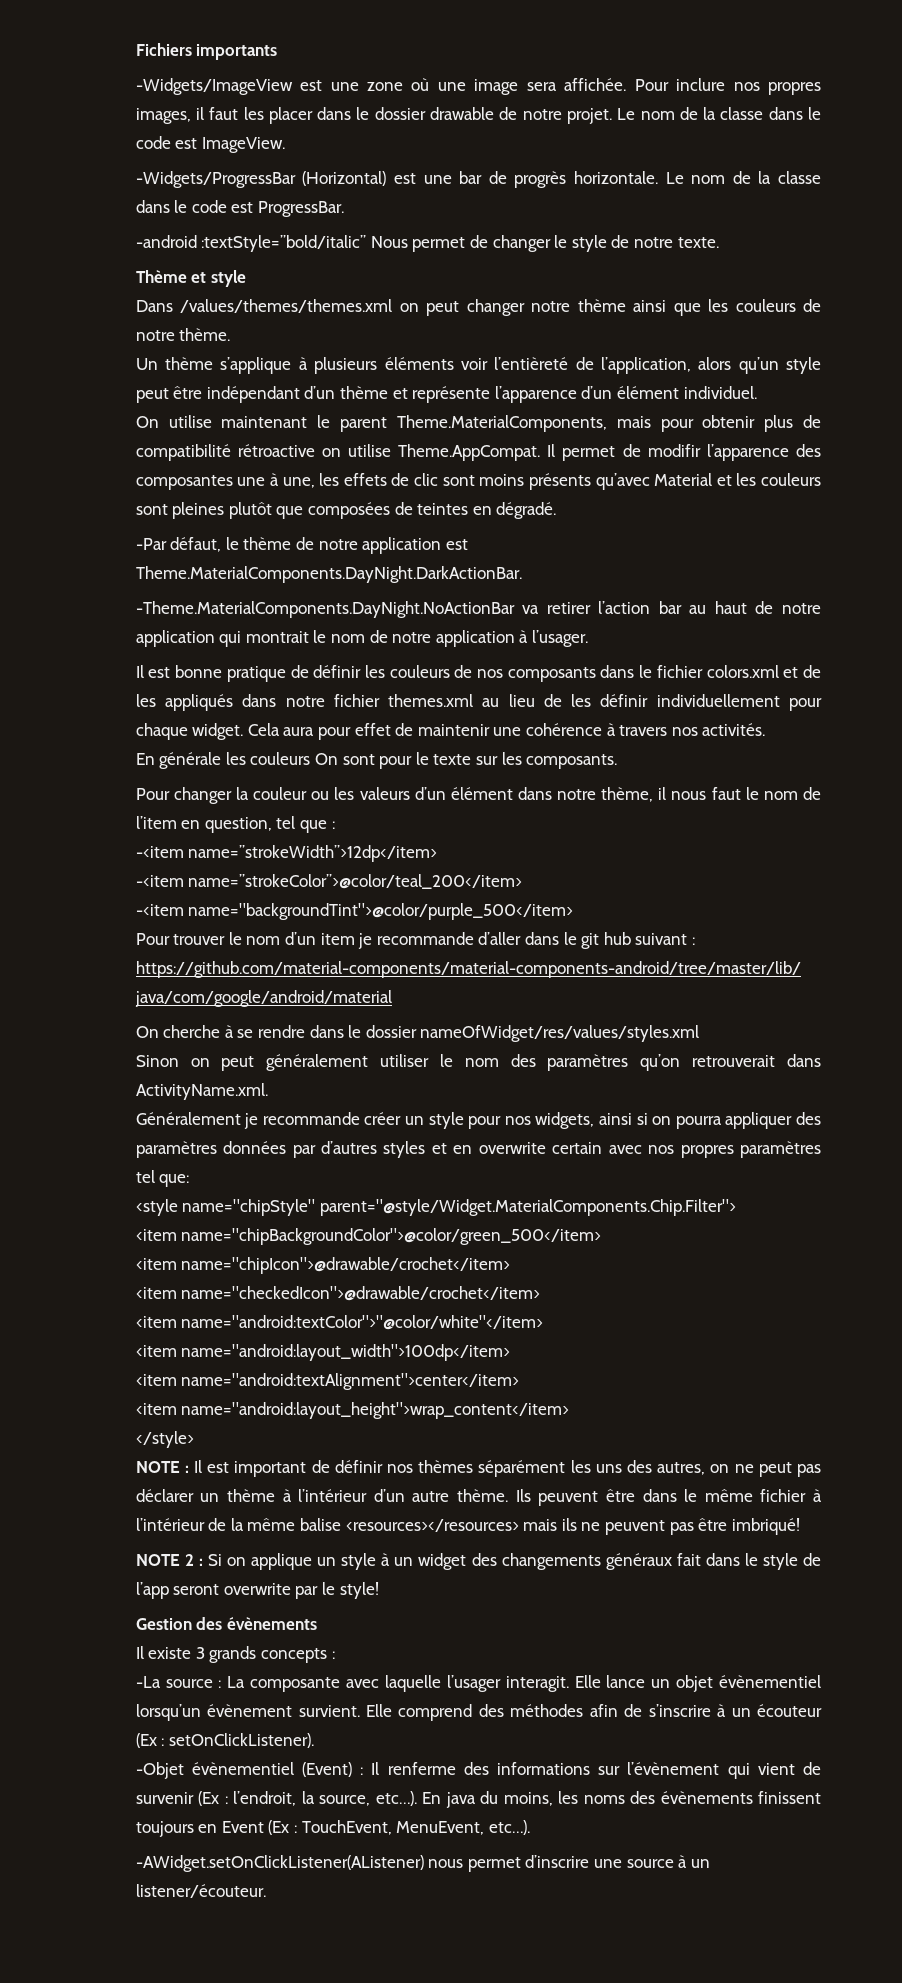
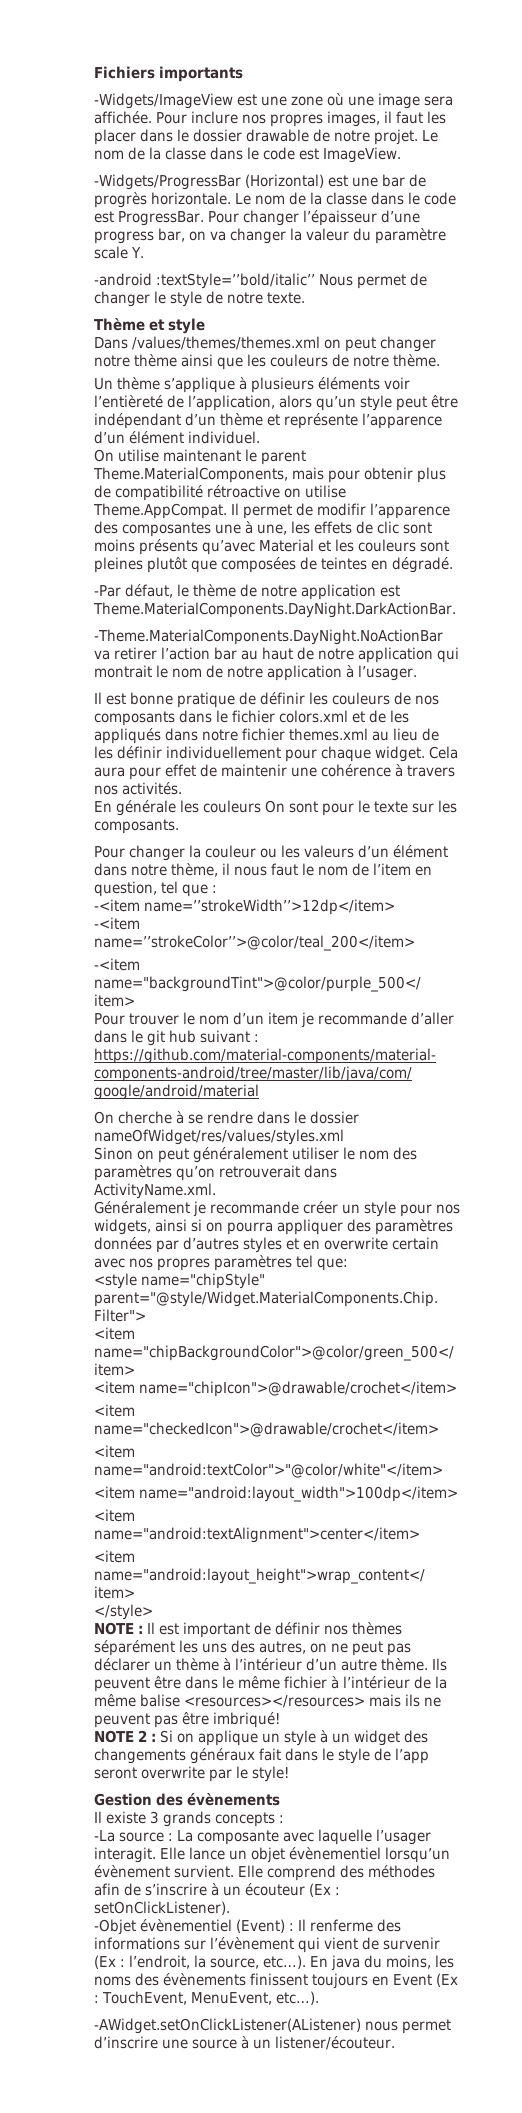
+ Pour changer l’épaisseur d’une progress bar, on va changer la valeur du paramètre scale Y.

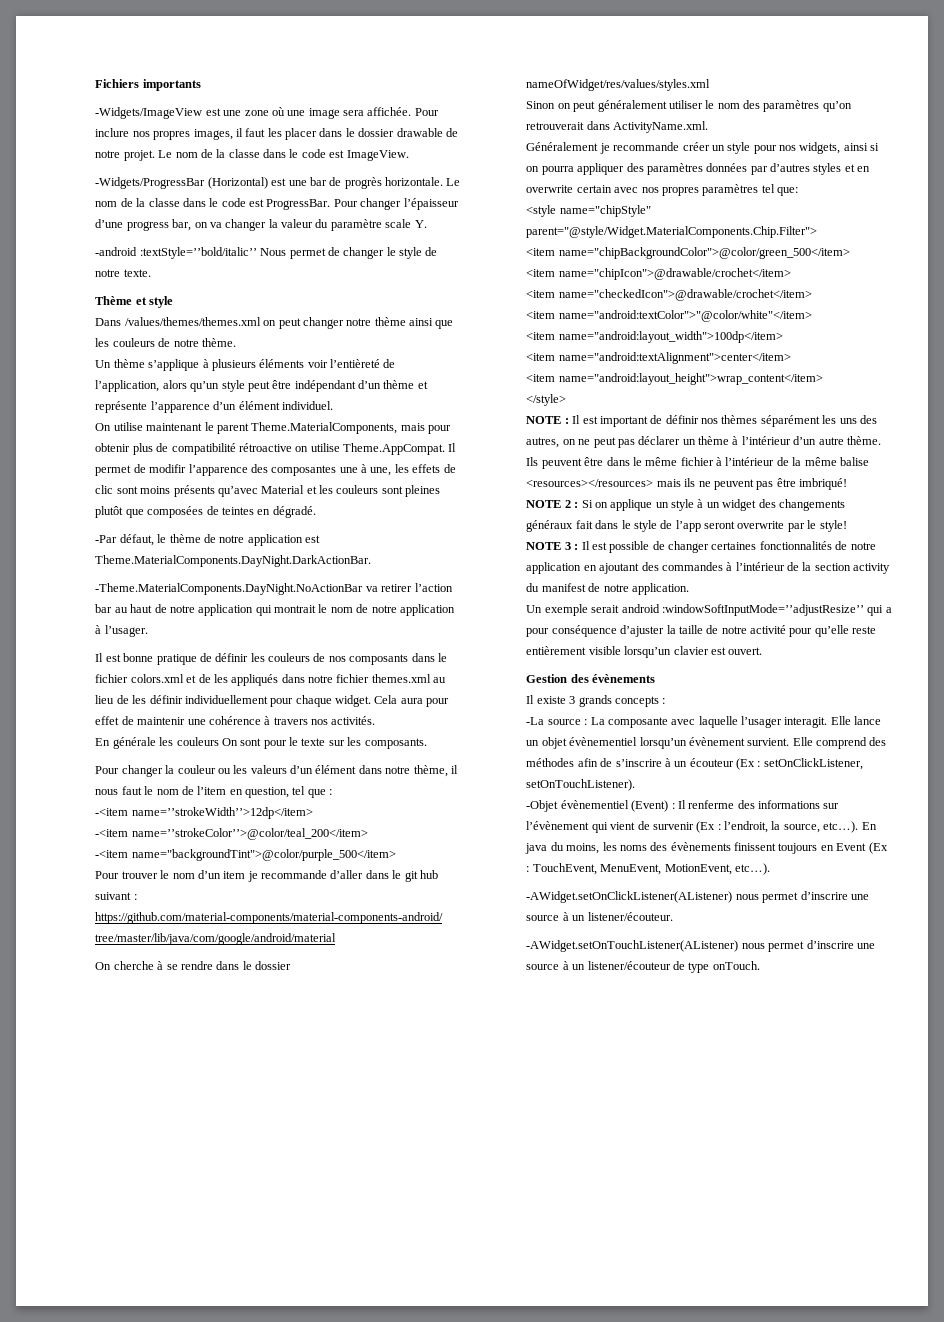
+ NOTE 3 : Il est possible de changer certaines fonctionnalités de notre application en ajoutant des commandes à l’intérieur de la section activity du manifest de notre application.
+ Un exemple serait android :windowSoftInputMode=’’adjustResize’’ qui a pour conséquence d’ajuster la taille de notre activité pour qu’elle reste entièrement visible lorsqu’un clavier est ouvert.
- Elle comprend des méthodes afin de s’inscrire à un écouteur (Ex : setOnClickListener).
+ Elle comprend des méthodes afin de s’inscrire à un écouteur (Ex : setOnClickListener, setOnTouchListener).
- En java du moins, les noms des évènements finissent toujours en Event (Ex : TouchEvent, MenuEvent, etc…).
+ En java du moins, les noms des évènements finissent toujours en Event (Ex : TouchEvent, MenuEvent, MotionEvent, etc…).
+ -AWidget.setOnTouchListener(AListener) nous permet d’inscrire une source à un listener/écouteur de type onTouch.

